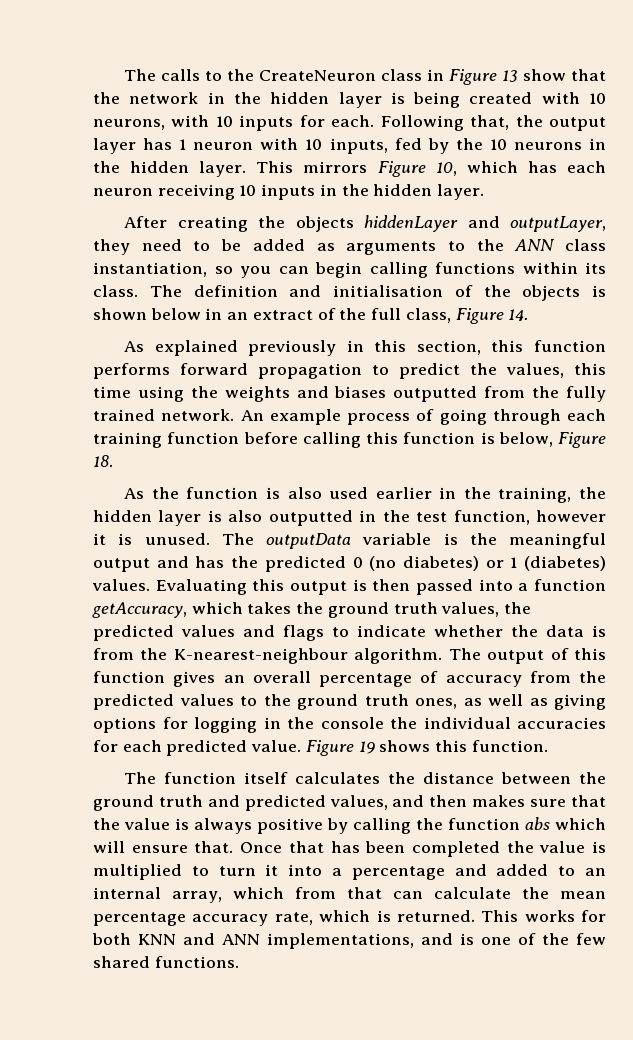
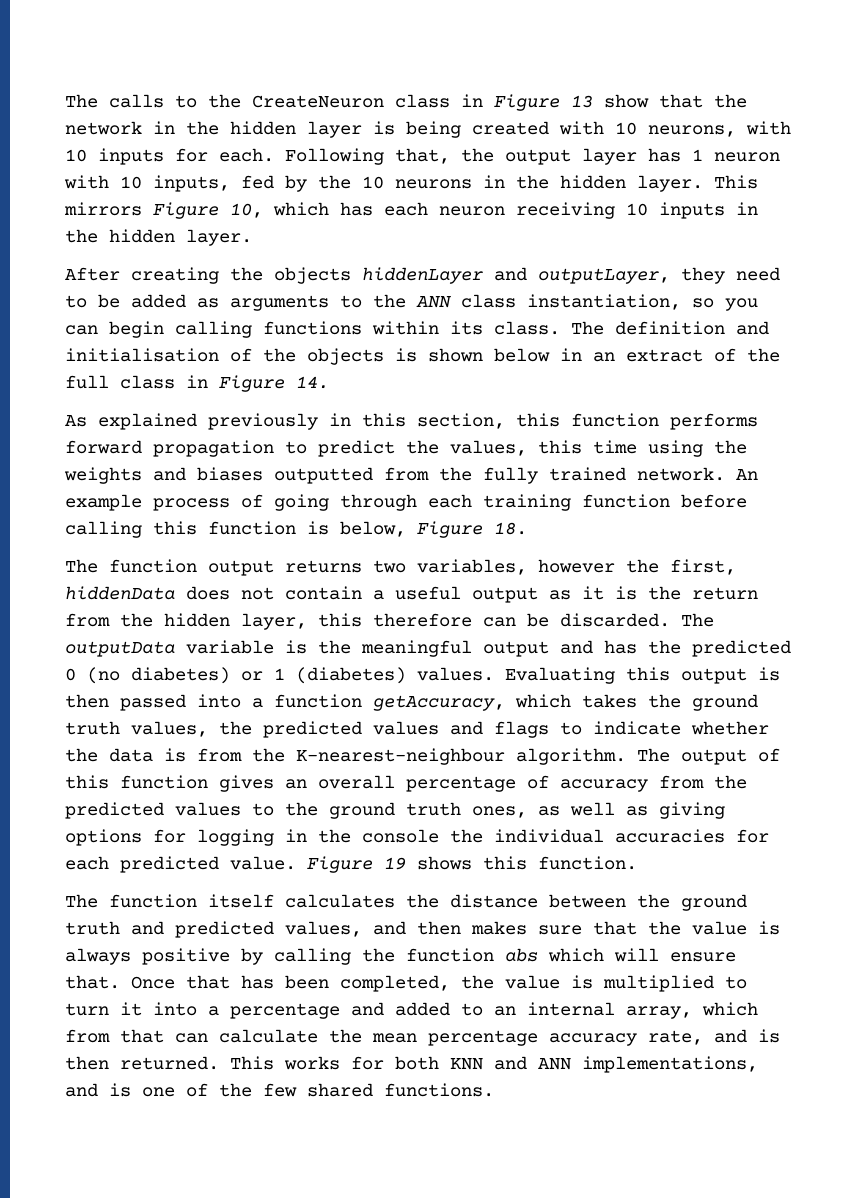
- The definition and initialisation of the objects is shown below in an extract of the full class, Figure 14.
+ The definition and initialisation of the objects is shown below in an extract of the full class in Figure 14.
- As the function is also used earlier in the training, the hidden layer is also outputted in the test function, however it is unused.
+ The function output returns two variables, however the first, hiddenData does not contain a useful output as it is the return from the hidden layer, this therefore can be discarded.
- Once that has been completed the value is multiplied to turn it into a percentage and added to an internal array, which from that can calculate the mean percentage accuracy rate, which is returned.
+ Once that has been completed, the value is multiplied to turn it into a percentage and added to an internal array, which from that can calculate the mean percentage accuracy rate, and is then returned.

